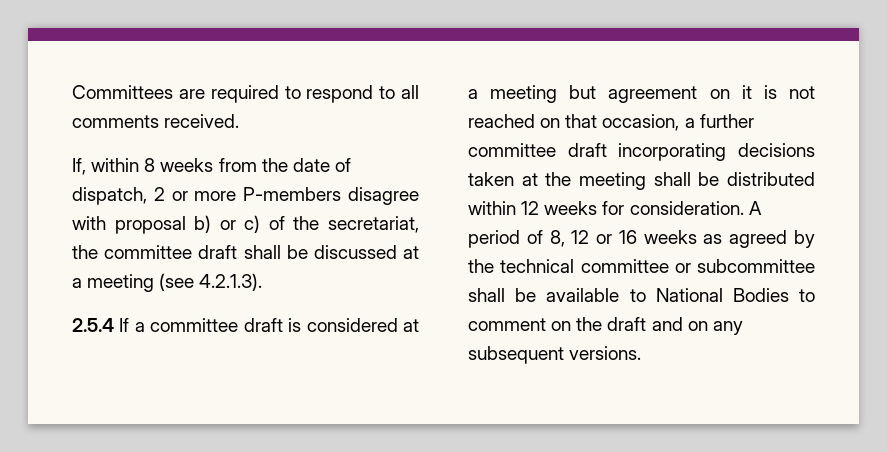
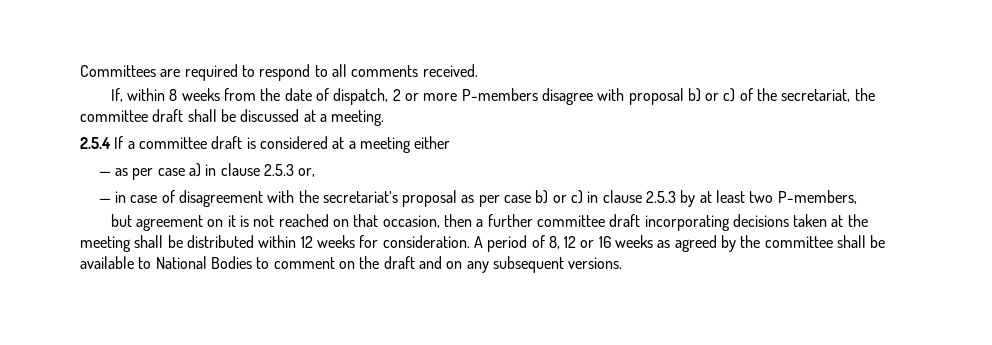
- If, within 8 weeks from the date of dispatch, 2 or more P-members disagree with proposal b) or c) of the secretariat, the committee draft shall be discussed at a meeting (see 4.2.1.3).
+ If, within 8 weeks from the date of dispatch, 2 or more P-members disagree with proposal b) or c) of the secretariat, the committee draft shall be discussed at a meeting.
- 2.5.4 If a committee draft is considered at a meeting but agreement on it is not reached on that occasion, a further committee draft incorporating decisions taken at the meeting shall be distributed within 12 weeks for consideration.
+ 2.5.4 If a committee draft is considered at a meeting either
+ — as per case a) in clause 2.5.3 or,
+ — in case of disagreement with the secretariat’s proposal as per case b) or c) in clause 2.5.3 by at least two P-members,
+ but agreement on it is not reached on that occasion, then a further committee draft incorporating decisions taken at the meeting shall be distributed within 12 weeks for consideration.
- A period of 8, 12 or 16 weeks as agreed by the technical committee or subcommittee shall be available to National Bodies to comment on the draft and on any subsequent versions.
+ A period of 8, 12 or 16 weeks as agreed by the committee shall be available to National Bodies to comment on the draft and on any subsequent versions.

